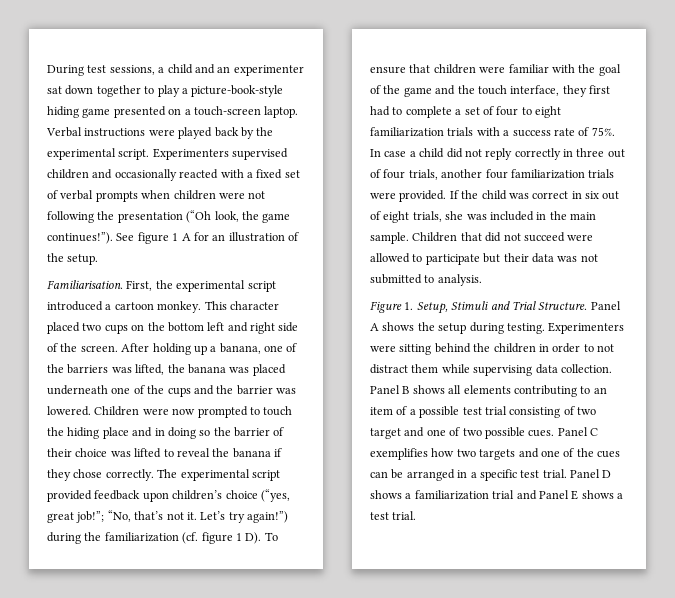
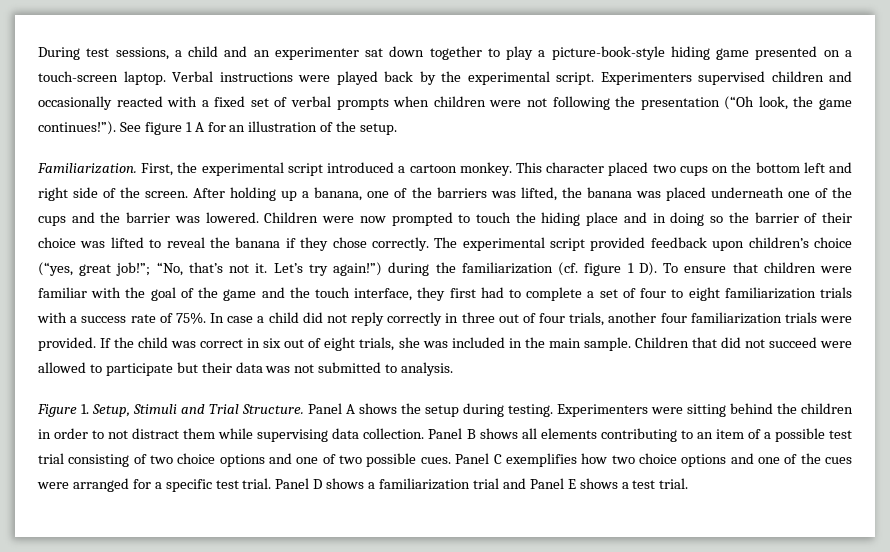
- Familiarisation.
+ Familiarization.
- Panel B shows all elements contributing to an item of a possible test trial consisting of two target and one of two possible cues.
+ Panel B shows all elements contributing to an item of a possible test trial consisting of two choice options and one of two possible cues.
- Panel C exemplifies how two targets and one of the cues can be arranged in a specific test trial.
+ Panel C exemplifies how two choice options and one of the cues were arranged for a specific test trial.

